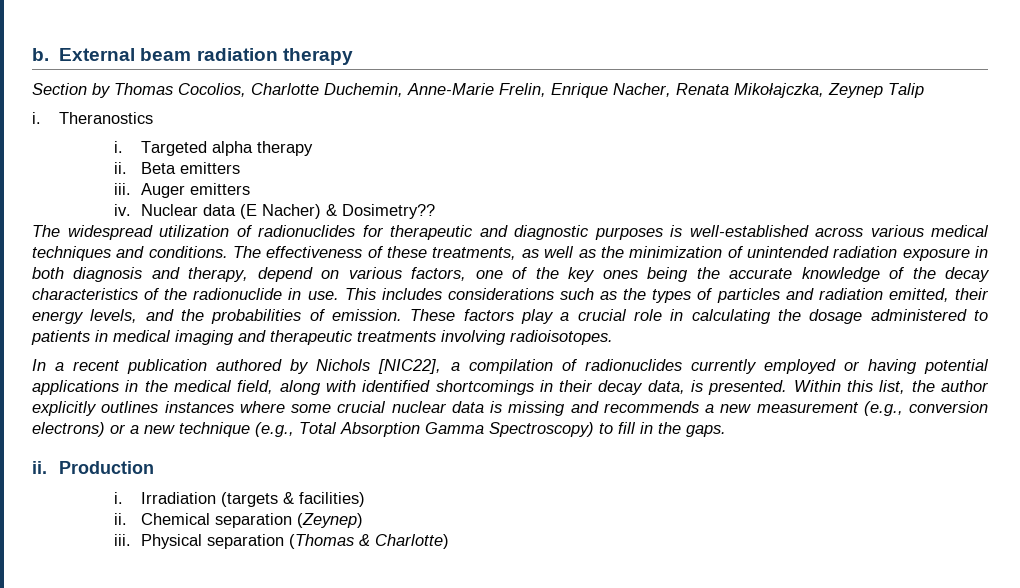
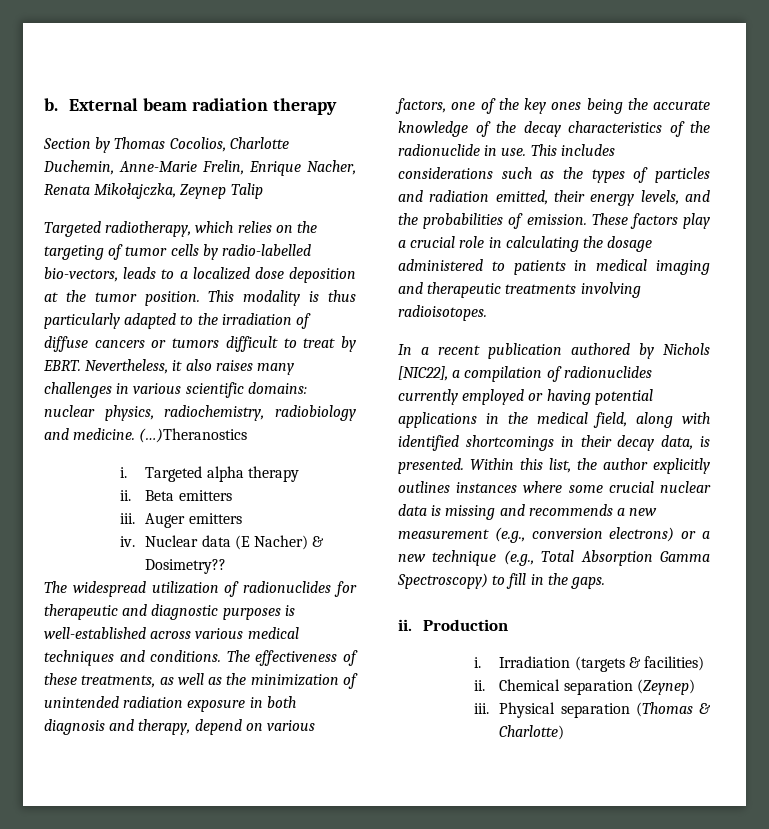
- i. Theranostics
+ Targeted radiotherapy, which relies on the targeting of tumor cells by radio-labelled bio-vectors, leads to a localized dose deposition at the tumor position. This modality is thus particularly adapted to the irradiation of diffuse cancers or tumors difficult to treat by EBRT. Nevertheless, it also raises many challenges in various scientific domains: nuclear physics, radiochemistry, radiobiology and medicine. (…)Theranostics

